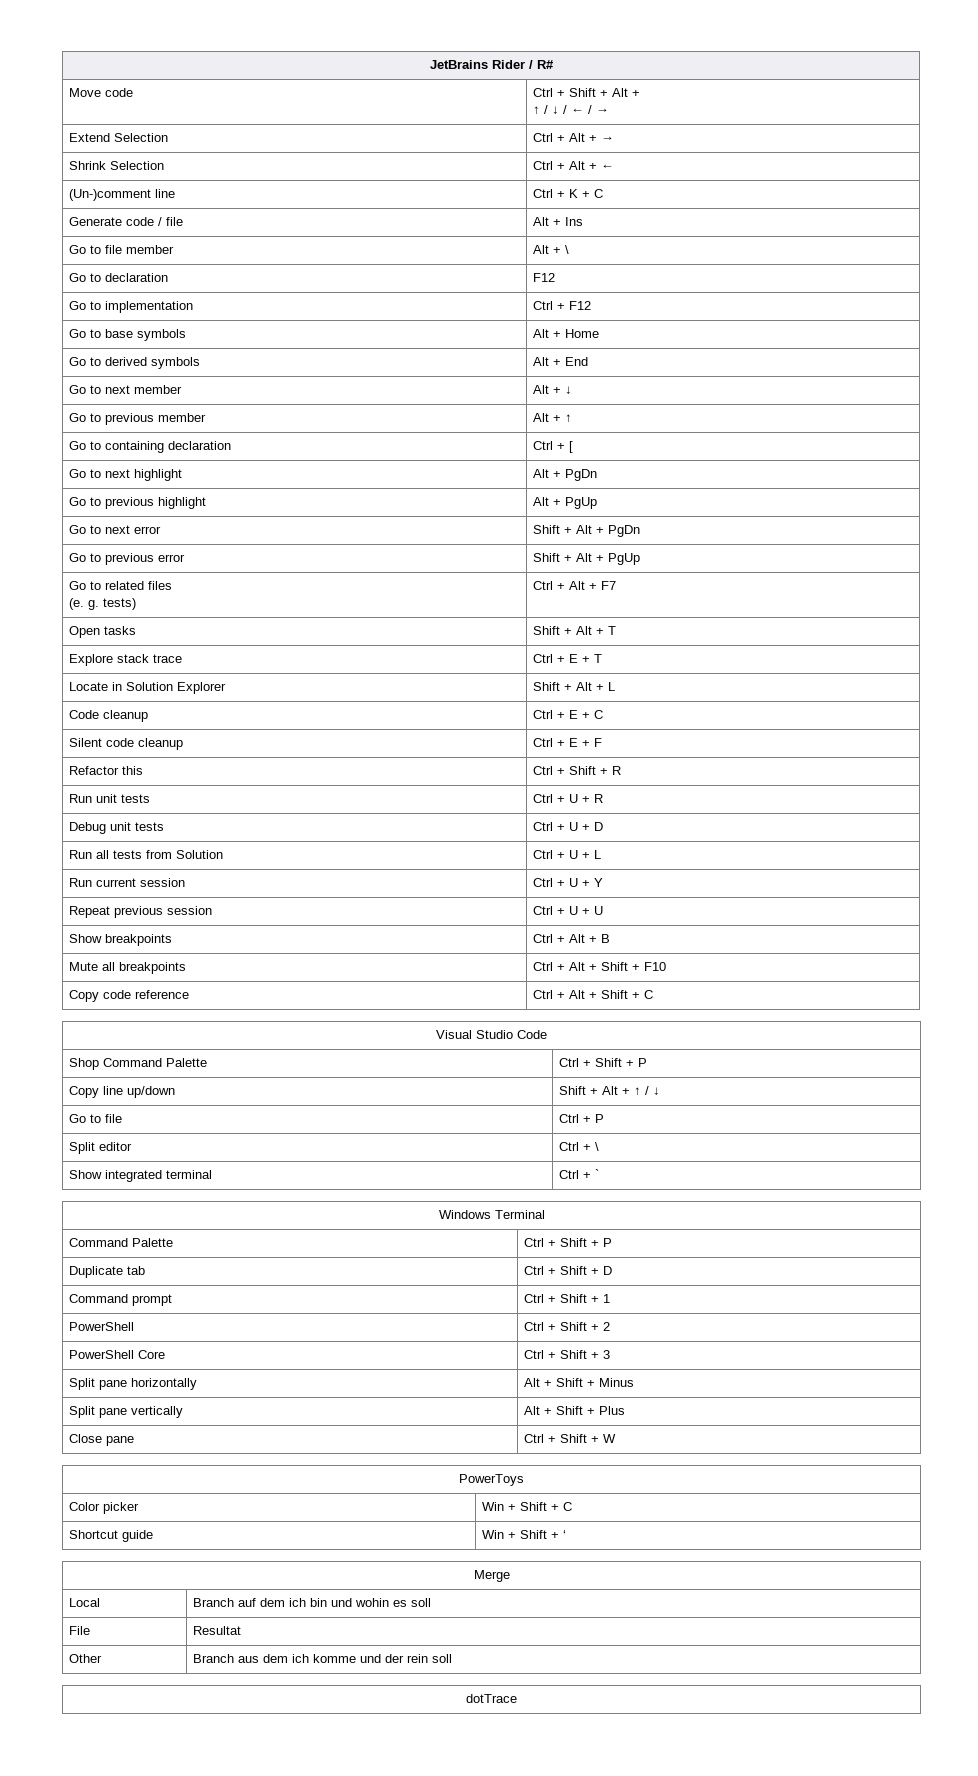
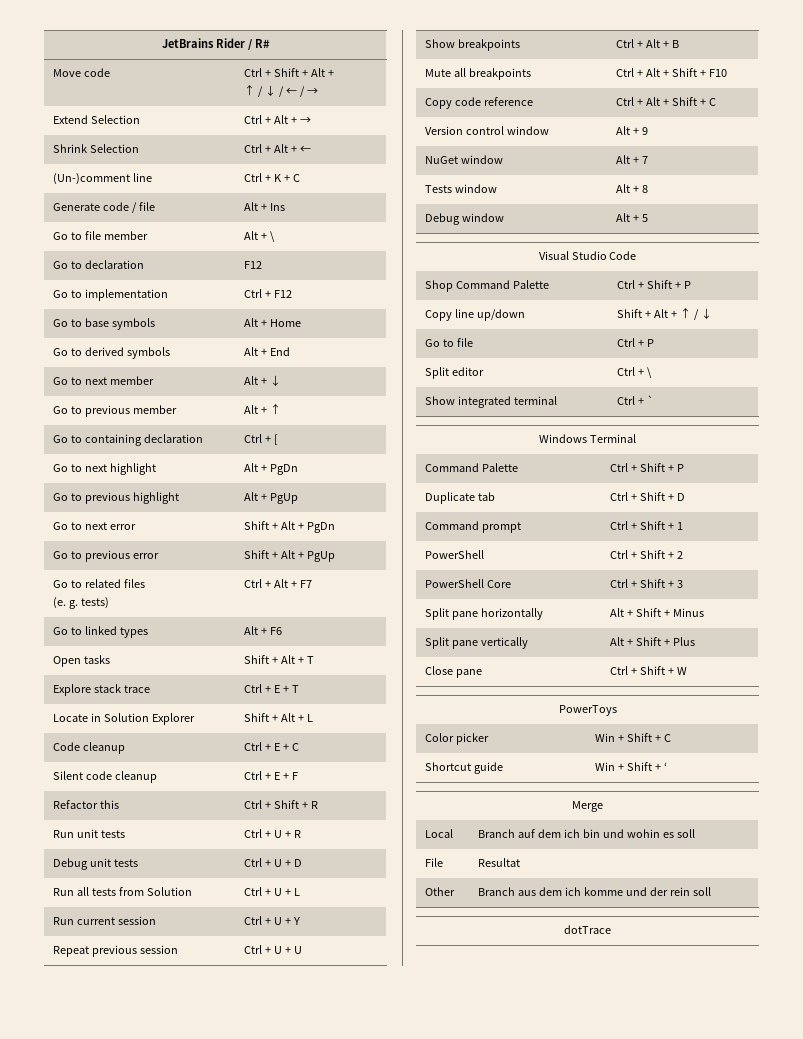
+ Go to linked types | Alt + F6
+ Version control window | Alt + 9
+ NuGet window | Alt + 7
+ Tests window | Alt + 8
+ Debug window | Alt + 5

